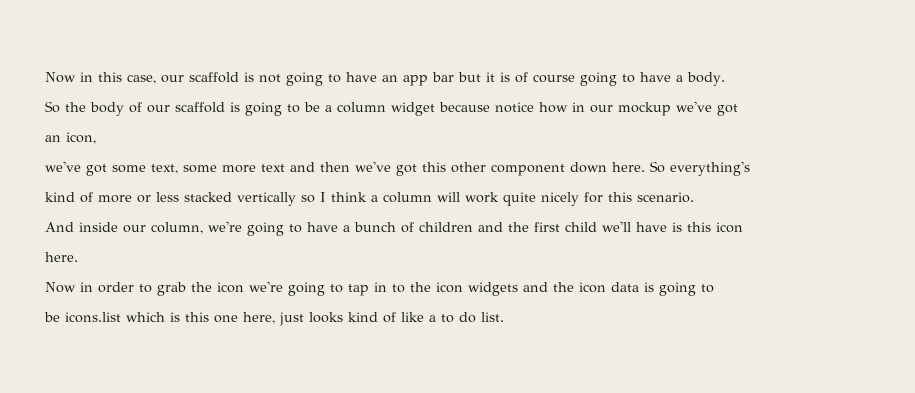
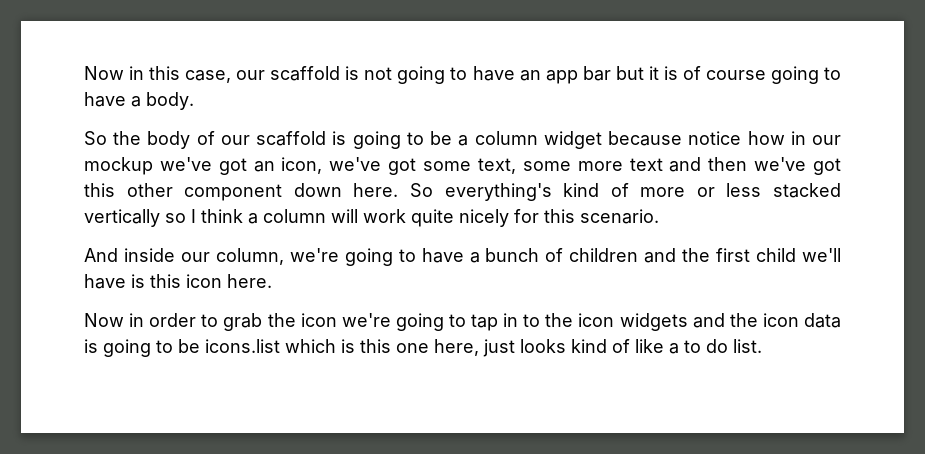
- So the body of our scaffold is going to be a column widget because notice how in our mockup we've got
- an icon,
- we've got some text, some more text and then we've got this other component down here.
+ So the body of our scaffold is going to be a column widget because notice how in our mockup we've got an icon, we've got some text, some more text and then we've got this other component down here.
- So everything's
- kind of more or less stacked vertically so I think a column will work quite nicely for this scenario.
+ So everything's kind of more or less stacked vertically so I think a column will work quite nicely for this scenario.
- And inside our column, we're going to have a bunch of children and the first child we'll have is this icon
- here.
+ And inside our column, we're going to have a bunch of children and the first child we'll have is this icon here.
- Now in order to grab the icon we're going to tap in to the icon widgets and the icon data is going to
- be icons.list which is this one here, just looks kind of like a to do list.
+ Now in order to grab the icon we're going to tap in to the icon widgets and the icon data is going to be icons.list which is this one here, just looks kind of like a to do list.

